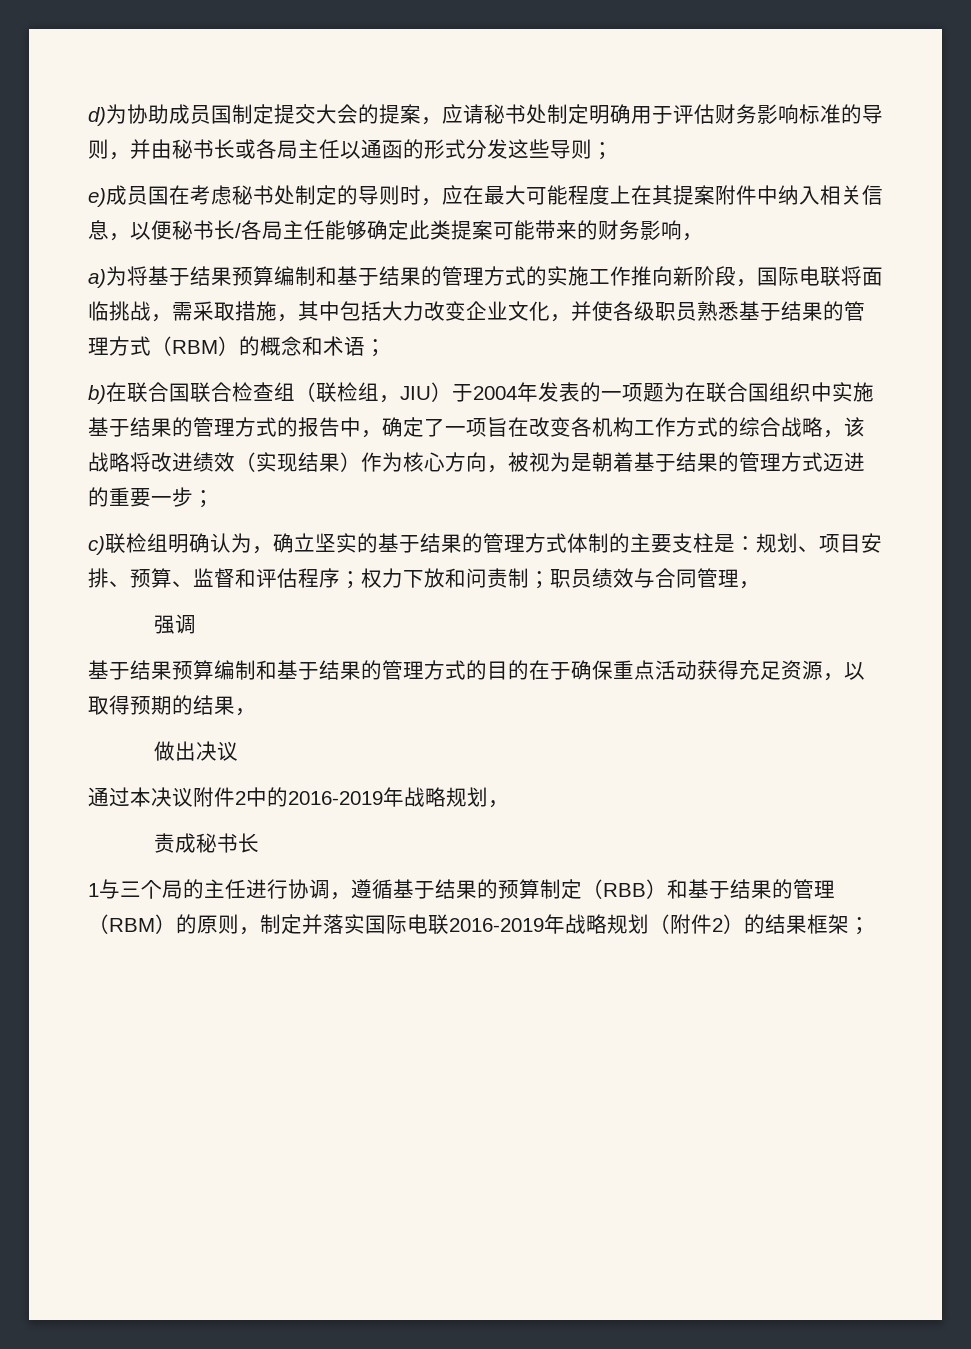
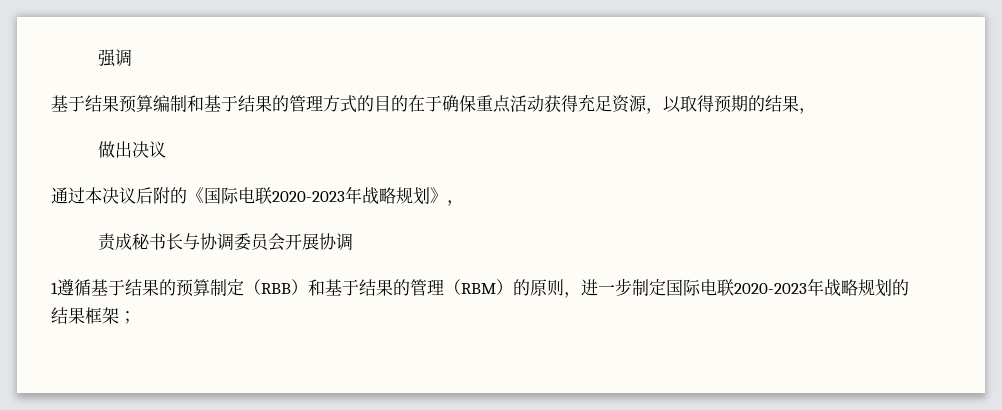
- d)为协助成员国制定提交大会的提案，应请秘书处制定明确用于评估财务影响标准的导则，并由秘书长或各局主任以通函的形式分发这些导则；
- e)成员国在考虑秘书处制定的导则时，应在最大可能程度上在其提案附件中纳入相关信息，以便秘书长/各局主任能够确定此类提案可能带来的财务影响，
- a)为将基于结果预算编制和基于结果的管理方式的实施工作推向新阶段，国际电联将面临挑战，需采取措施，其中包括大力改变企业文化，并使各级职员熟悉基于结果的管理方式（RBM）的概念和术语；
- b)在联合国联合检查组（联检组，JIU）于2004年发表的一项题为在联合国组织中实施基于结果的管理方式的报告中，确定了一项旨在改变各机构工作方式的综合战略，该战略将改进绩效（实现结果）作为核心方向，被视为是朝着基于结果的管理方式迈进的重要一步；
- c)联检组明确认为，确立坚实的基于结果的管理方式体制的主要支柱是：规划、项目安排、预算、监督和评估程序；权力下放和问责制；职员绩效与合同管理，
- 通过本决议附件2中的2016-2019年战略规划，
+ 通过本决议后附的《国际电联2020-2023年战略规划》，
- 责成秘书长
- 1与三个局的主任进行协调，遵循基于结果的预算制定（RBB）和基于结果的管理（RBM）的原则，制定并落实国际电联2016-2019年战略规划（附件2）的结果框架；
+ 责成秘书长与协调委员会开展协调
+ 1遵循基于结果的预算制定（RBB）和基于结果的管理（RBM）的原则，进一步制定国际电联2020-2023年战略规划的结果框架；

